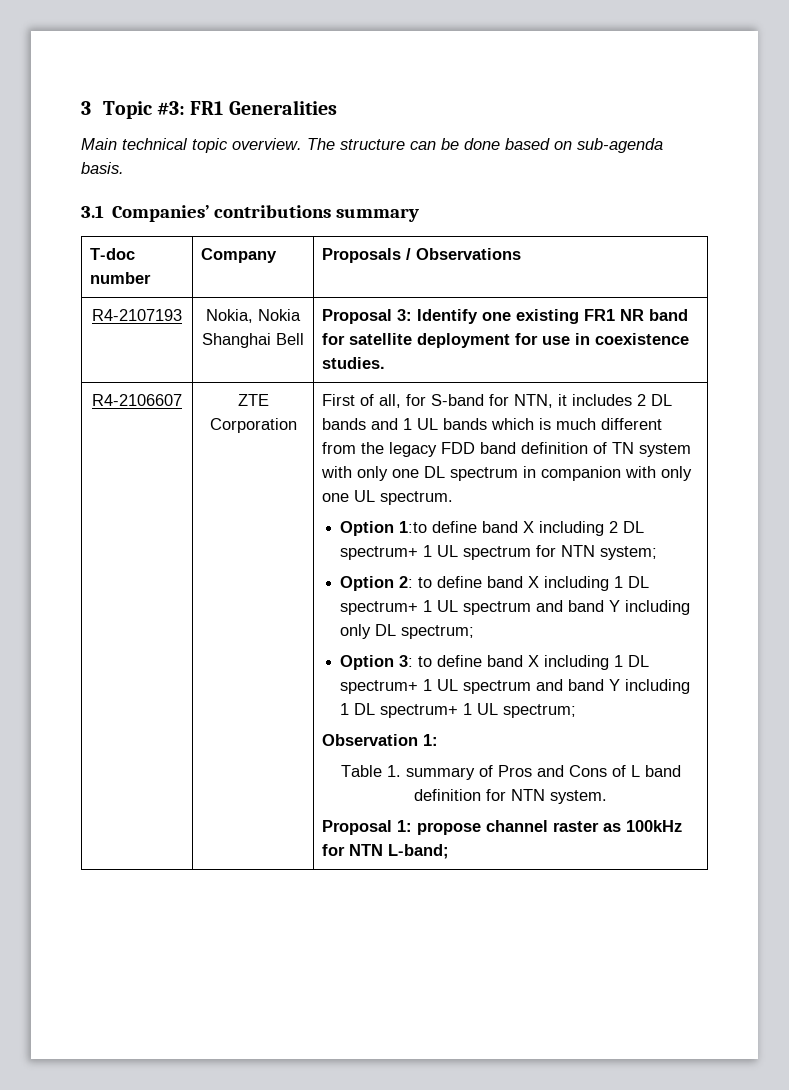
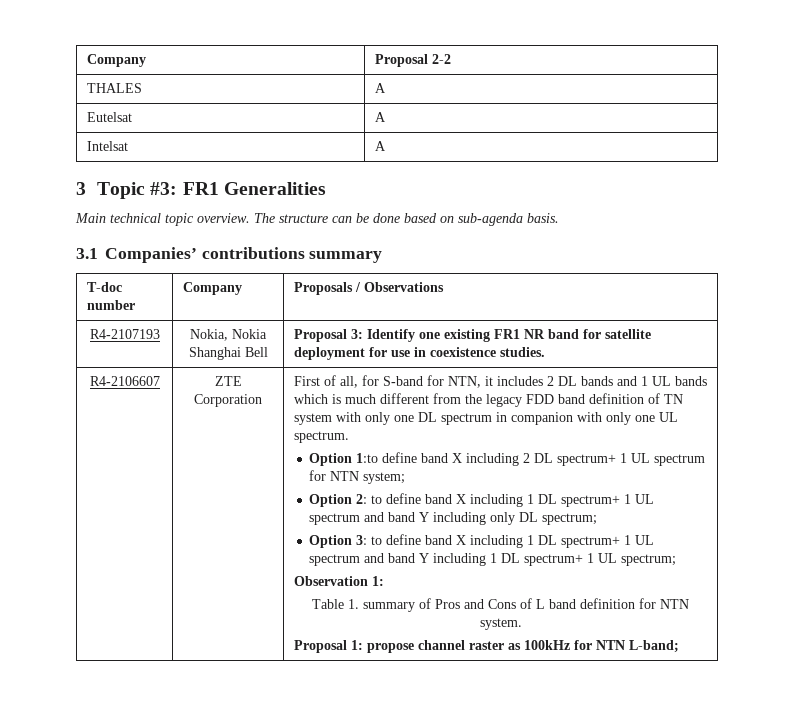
+ Company | Proposal 2-2
+ THALES | A
+ Eutelsat | A
+ Intelsat | A

